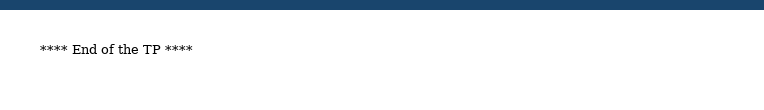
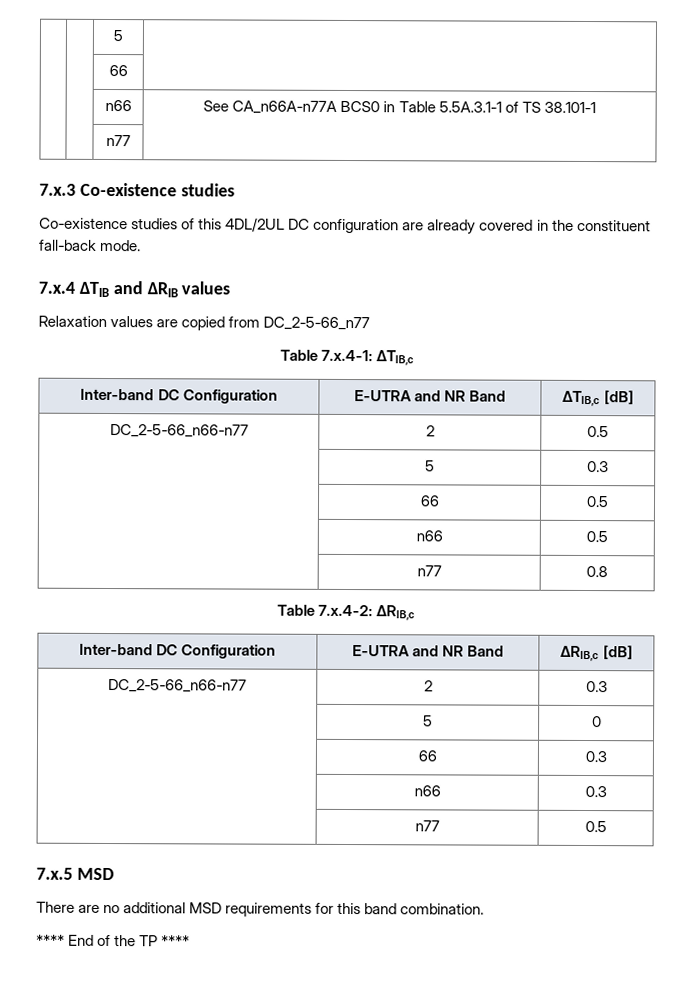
+ | | 5 |
+ | | 66 |
+ | | n66 | See CA_n66A-n77A BCS0 in Table 5.5A.3.1-1 of TS 38.101-1
+ | | n77 |
+ 7.x.3 Co-existence studies
+ Co-existence studies of this 4DL/2UL DC configuration are already covered in the constituent fall-back mode.
+ 7.x.4 ∆TIB and ∆RIB values
+ Relaxation values are copied from DC_2-5-66_n77
+ Table 7.x.4-1: ΔTIB,c
+ Inter-band DC Configuration | E-UTRA and NR Band | ΔTIB,c [dB]
+ DC_2-5-66_n66-n77 | 2 | 0.5
+ | 5 | 0.3
+ | 66 | 0.5
+ | n66 | 0.5
+ | n77 | 0.8
+ Table 7.x.4-2: ΔRIB,c
+ Inter-band DC Configuration | E-UTRA and NR Band | ΔRIB,c [dB]
+ DC_2-5-66_n66-n77 | 2 | 0.3
+ | 5 | 0
+ | 66 | 0.3
+ | n66 | 0.3
+ | n77 | 0.5
+ 7.x.5 MSD
+ There are no additional MSD requirements for this band combination.

